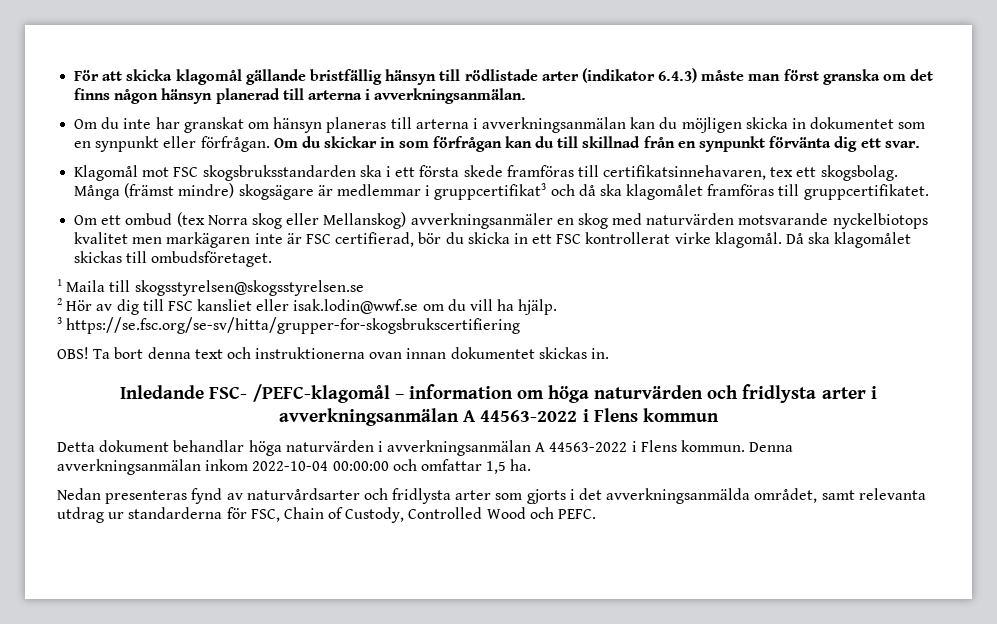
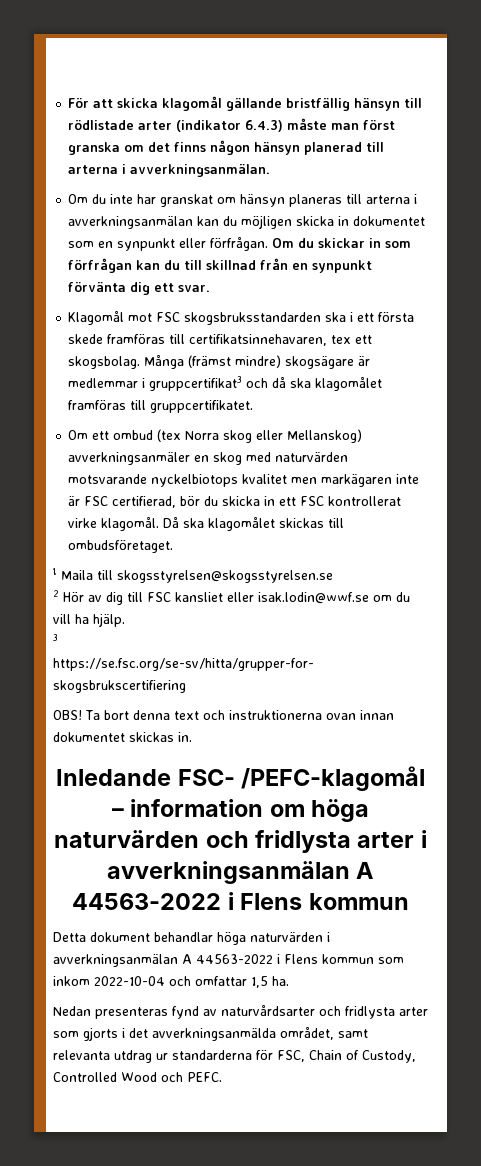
- Detta dokument behandlar höga naturvärden i avverkningsanmälan A 44563-2022 i Flens kommun. Denna avverkningsanmälan inkom 2022-10-04 00:00:00 och omfattar 1,5 ha.
+ Detta dokument behandlar höga naturvärden i avverkningsanmälan A 44563-2022 i Flens kommun som inkom 2022-10-04 och omfattar 1,5 ha.

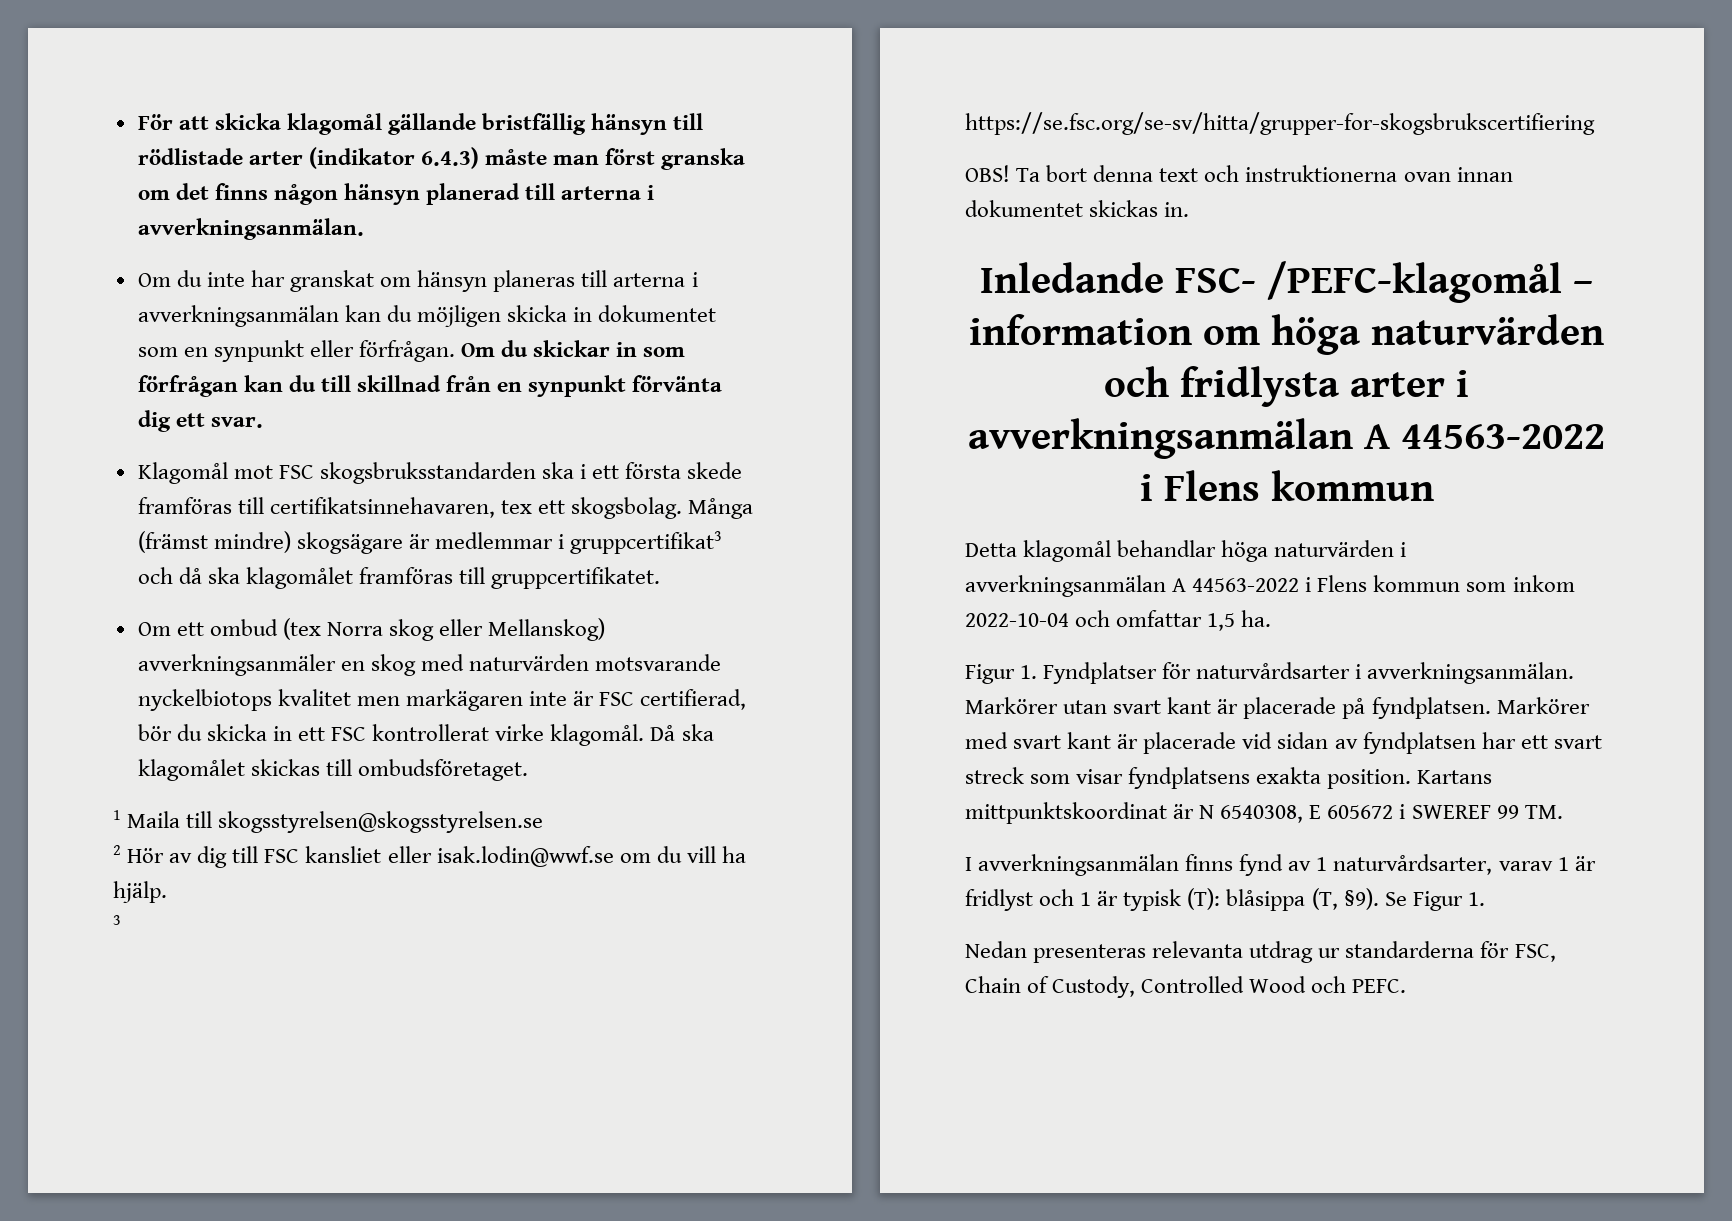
- Detta dokument behandlar höga naturvärden i avverkningsanmälan A 44563-2022 i Flens kommun som inkom 2022-10-04 och omfattar 1,5 ha.
+ Detta klagomål behandlar höga naturvärden i avverkningsanmälan A 44563-2022 i Flens kommun som inkom 2022-10-04 och omfattar 1,5 ha.
- Nedan presenteras fynd av naturvårdsarter och fridlysta arter som gjorts i det avverkningsanmälda området, samt relevanta utdrag ur standarderna för FSC, Chain of Custody, Controlled Wood och PEFC.
+ Figur 1. Fyndplatser för naturvårdsarter i avverkningsanmälan. Markörer utan svart kant är placerade på fyndplatsen. Markörer med svart kant är placerade vid sidan av fyndplatsen har ett svart streck som visar fyndplatsens exakta position. Kartans mittpunktskoordinat är N 6540308, E 605672 i SWEREF 99 TM.
+ I avverkningsanmälan finns fynd av 1 naturvårdsarter, varav 1 är fridlyst och 1 är typisk (T): blåsippa (T, §9). Se Figur 1.
+ Nedan presenteras relevanta utdrag ur standarderna för FSC, Chain of Custody, Controlled Wood och PEFC.

